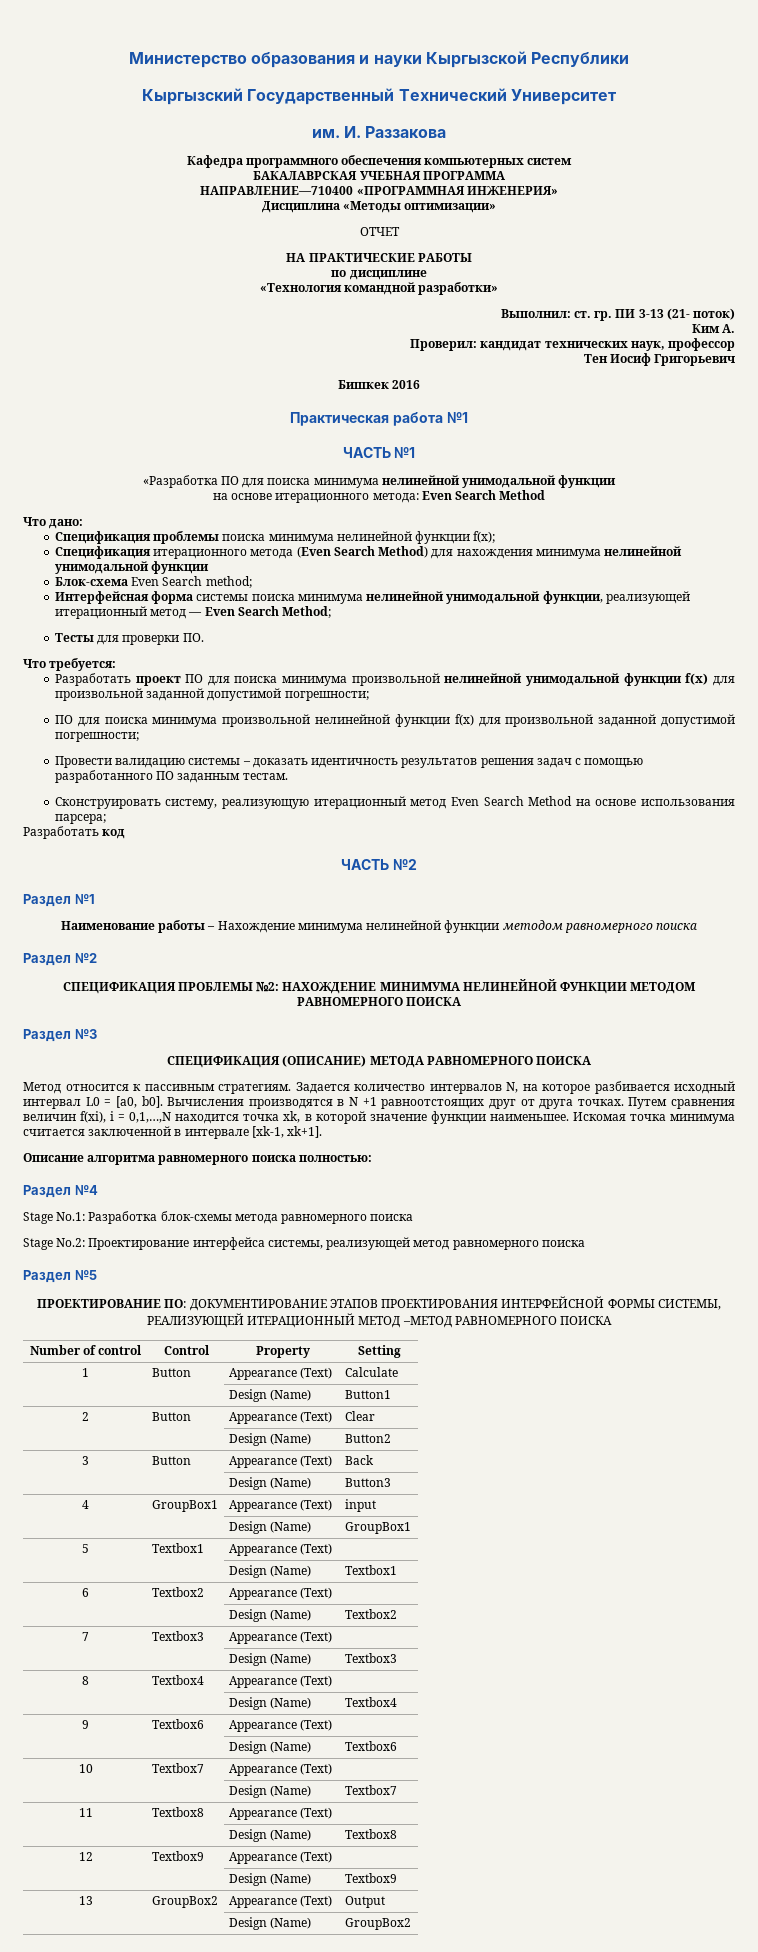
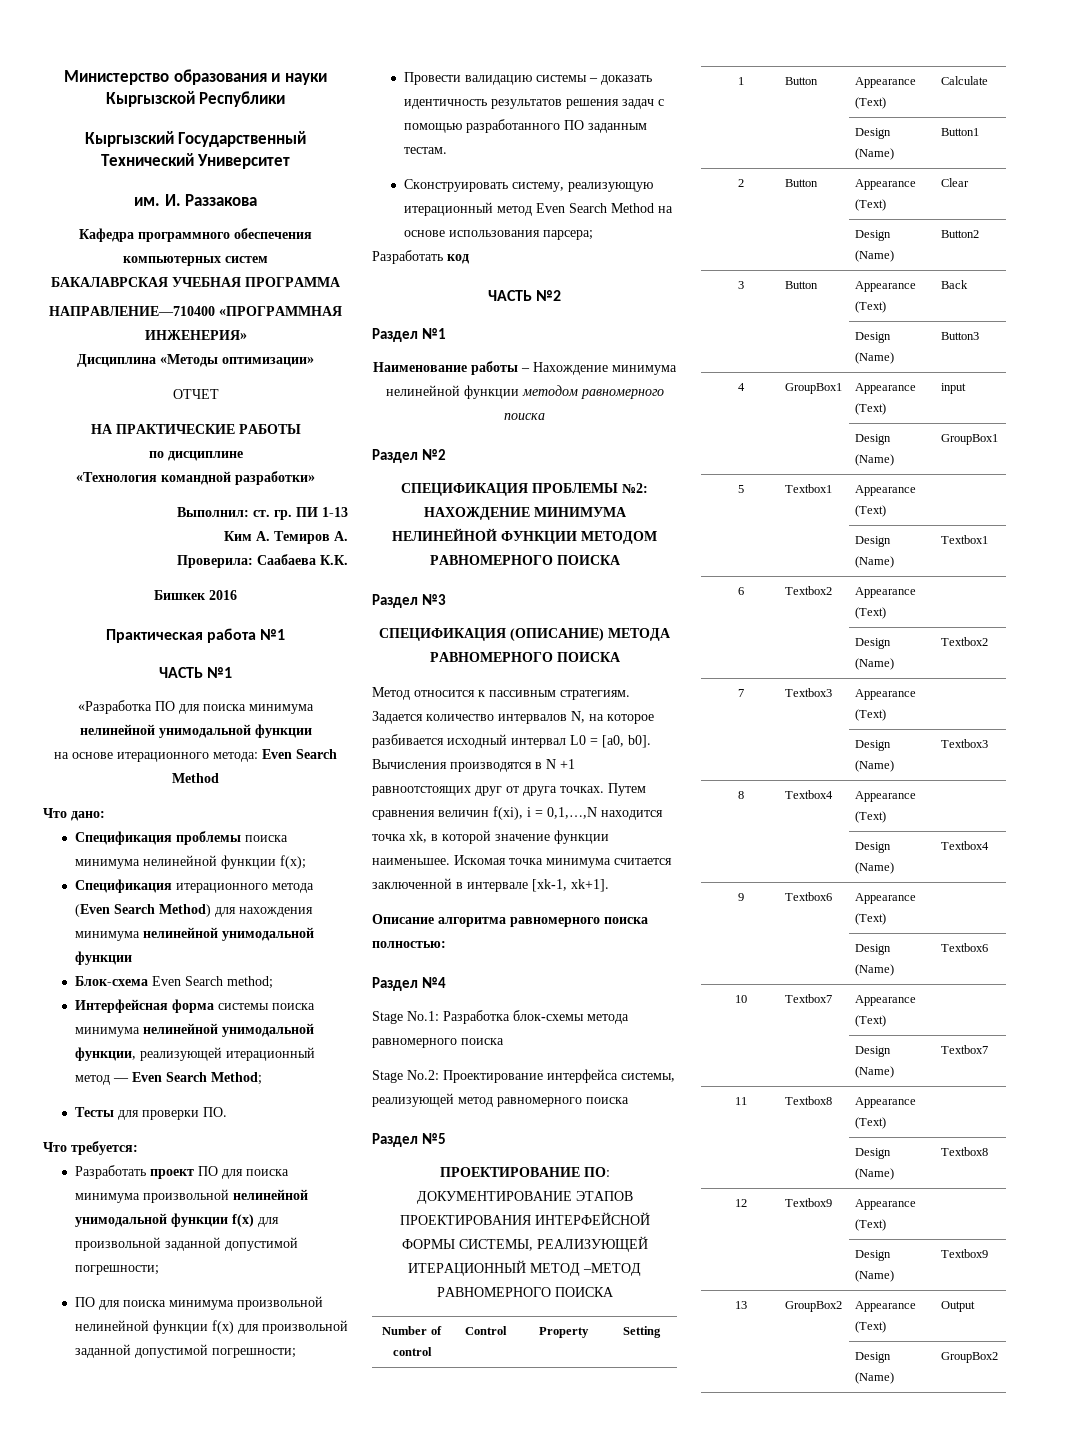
- ПИ 3-13 (21- поток)
+ ПИ 1-13
- Ким А.
- Проверил: кандидат технических наук, профессор
- Тен Иосиф Григорьевич
+ Ким А. Темиров А.
+ Проверила: Саабаева К.К.

